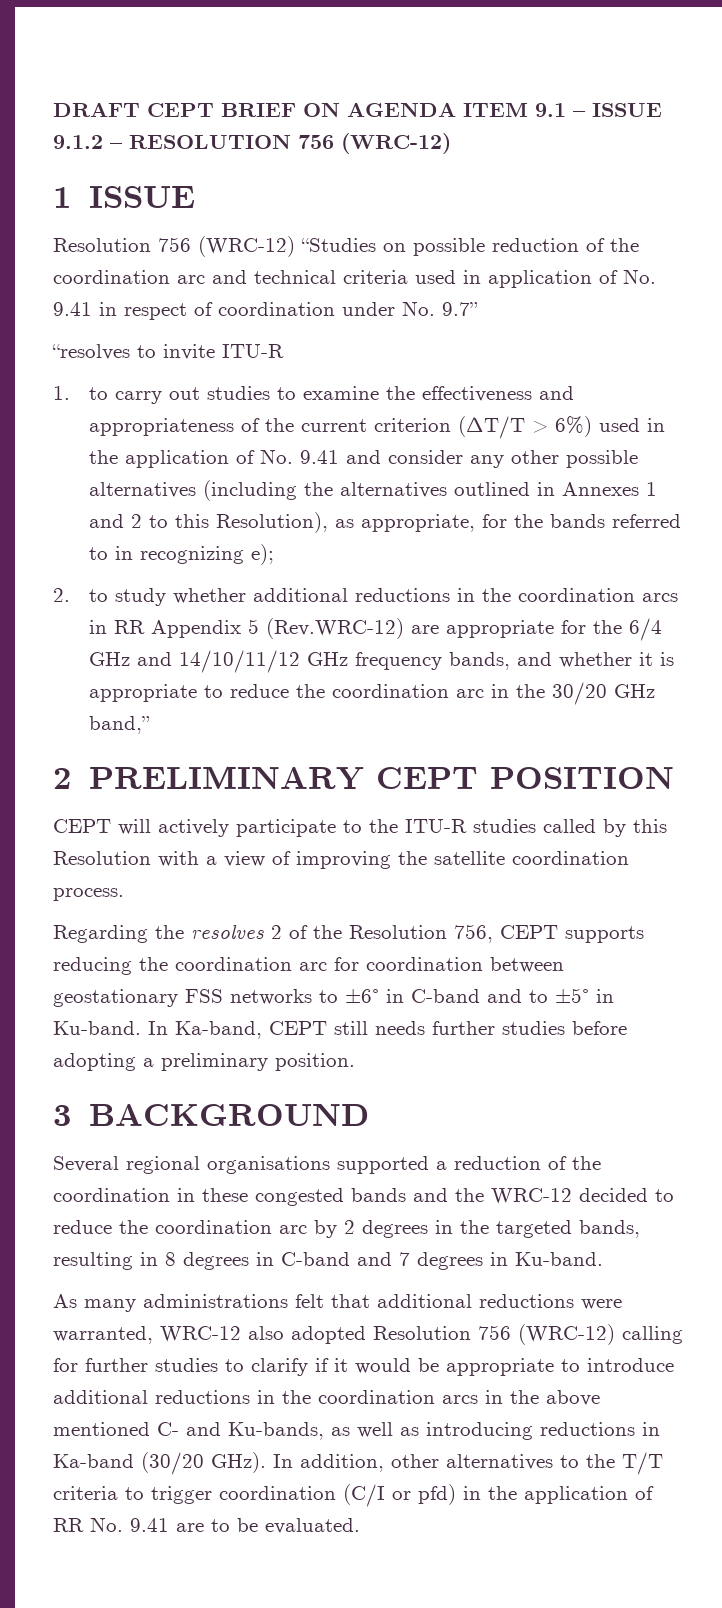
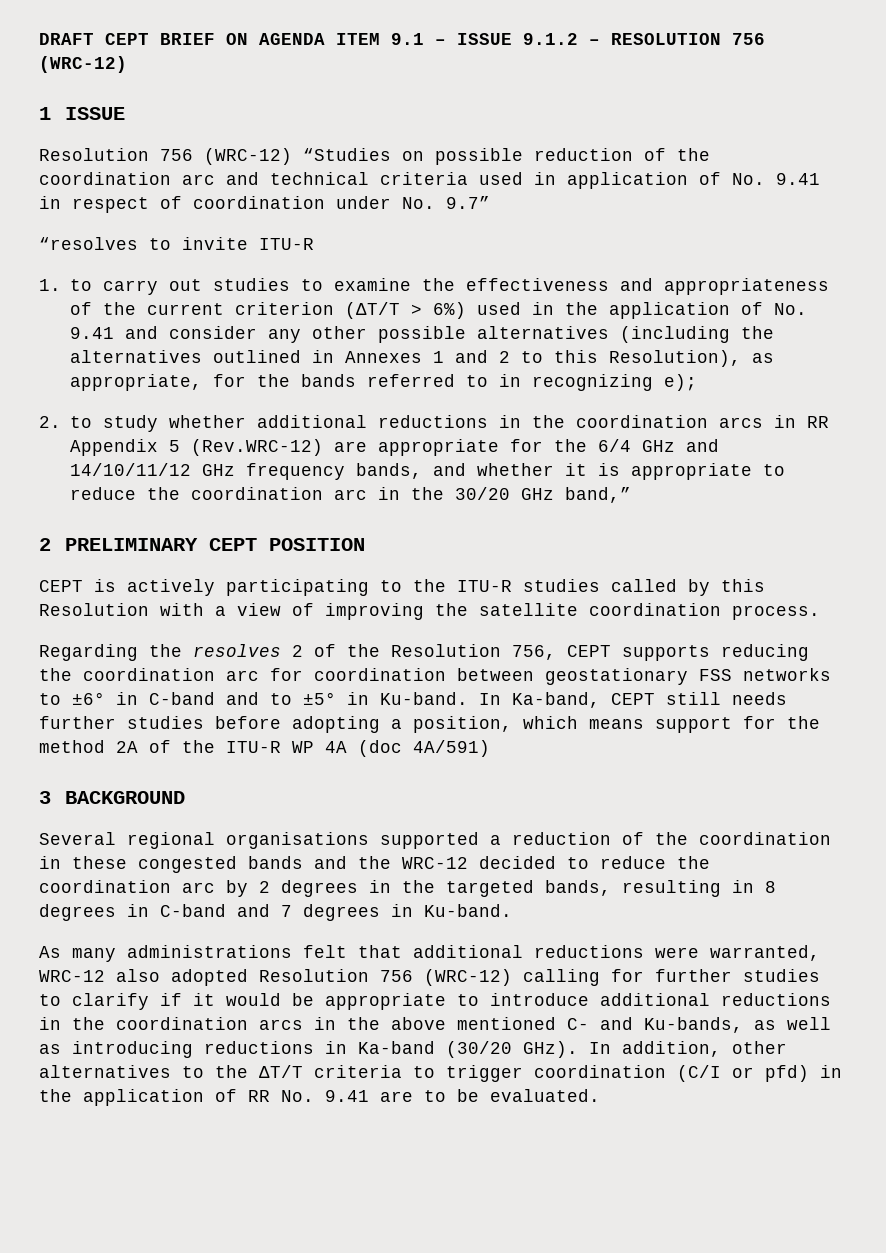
- CEPT will actively participate to the ITU-R studies called by this Resolution with a view of improving the satellite coordination process.
+ CEPT is actively participating to the ITU-R studies called by this Resolution with a view of improving the satellite coordination process.
- In Ka-band, CEPT still needs further studies before adopting a preliminary position.
+ In Ka-band, CEPT still needs further studies before adopting a position, which means support for the method 2A of the ITU-R WP 4A (doc 4A/591)
- In addition, other alternatives to the T/T criteria to trigger coordination (C/I or pfd) in the application of RR No. 9.41 are to be evaluated.
+ In addition, other alternatives to the ΔT/T criteria to trigger coordination (C/I or pfd) in the application of RR No. 9.41 are to be evaluated.

